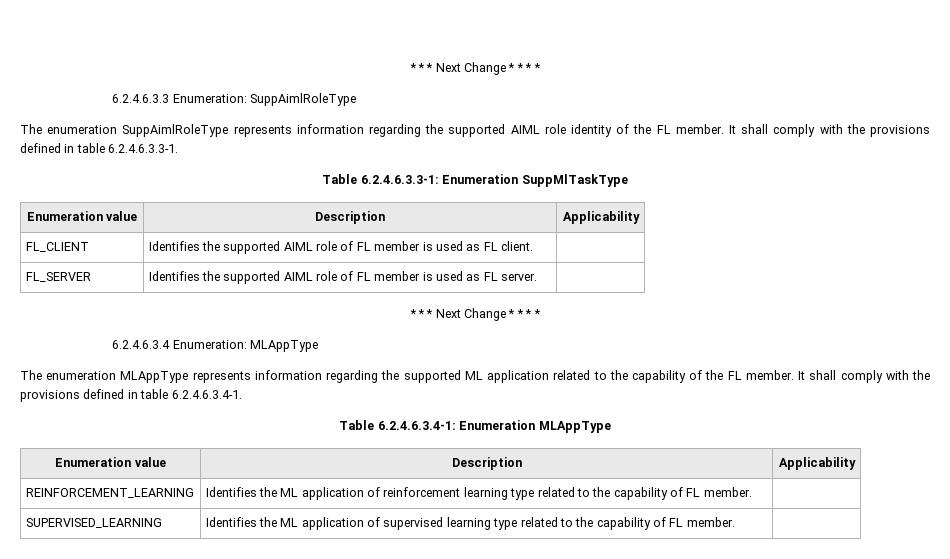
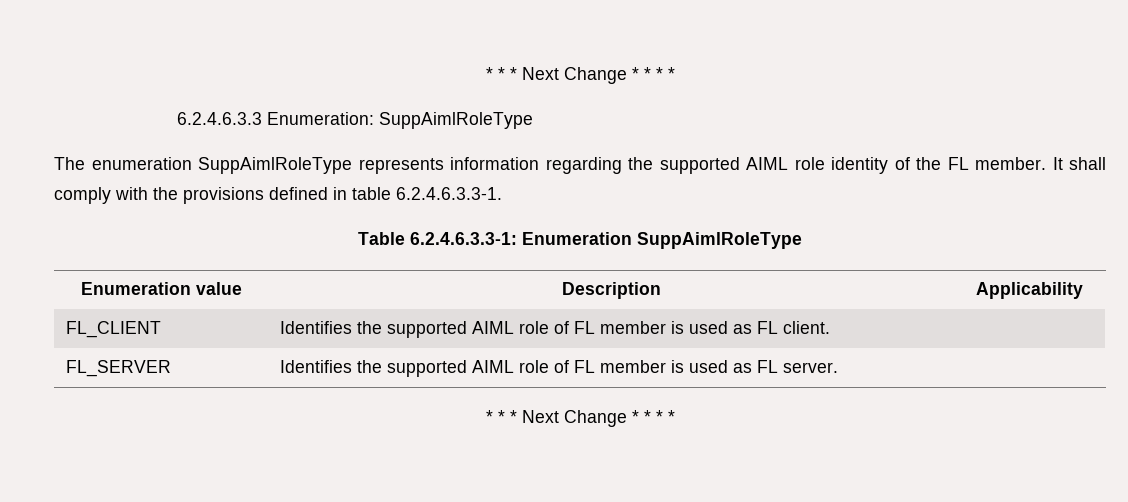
- Table 6.2.4.6.3.3-1: Enumeration SuppMlTaskType
+ Table 6.2.4.6.3.3-1: Enumeration SuppAimlRoleType
- 6.2.4.6.3.4 Enumeration: MLAppType
- The enumeration MLAppType represents information regarding the supported ML application related to the capability of the FL member. It shall comply with the provisions defined in table 6.2.4.6.3.4-1.
- Table 6.2.4.6.3.4-1: Enumeration MLAppType
- Enumeration value | Description | Applicability
- REINFORCEMENT_LEARNING | Identifies the ML application of reinforcement learning type related to the capability of FL member. |
- SUPERVISED_LEARNING | Identifies the ML application of supervised learning type related to the capability of FL member. |

